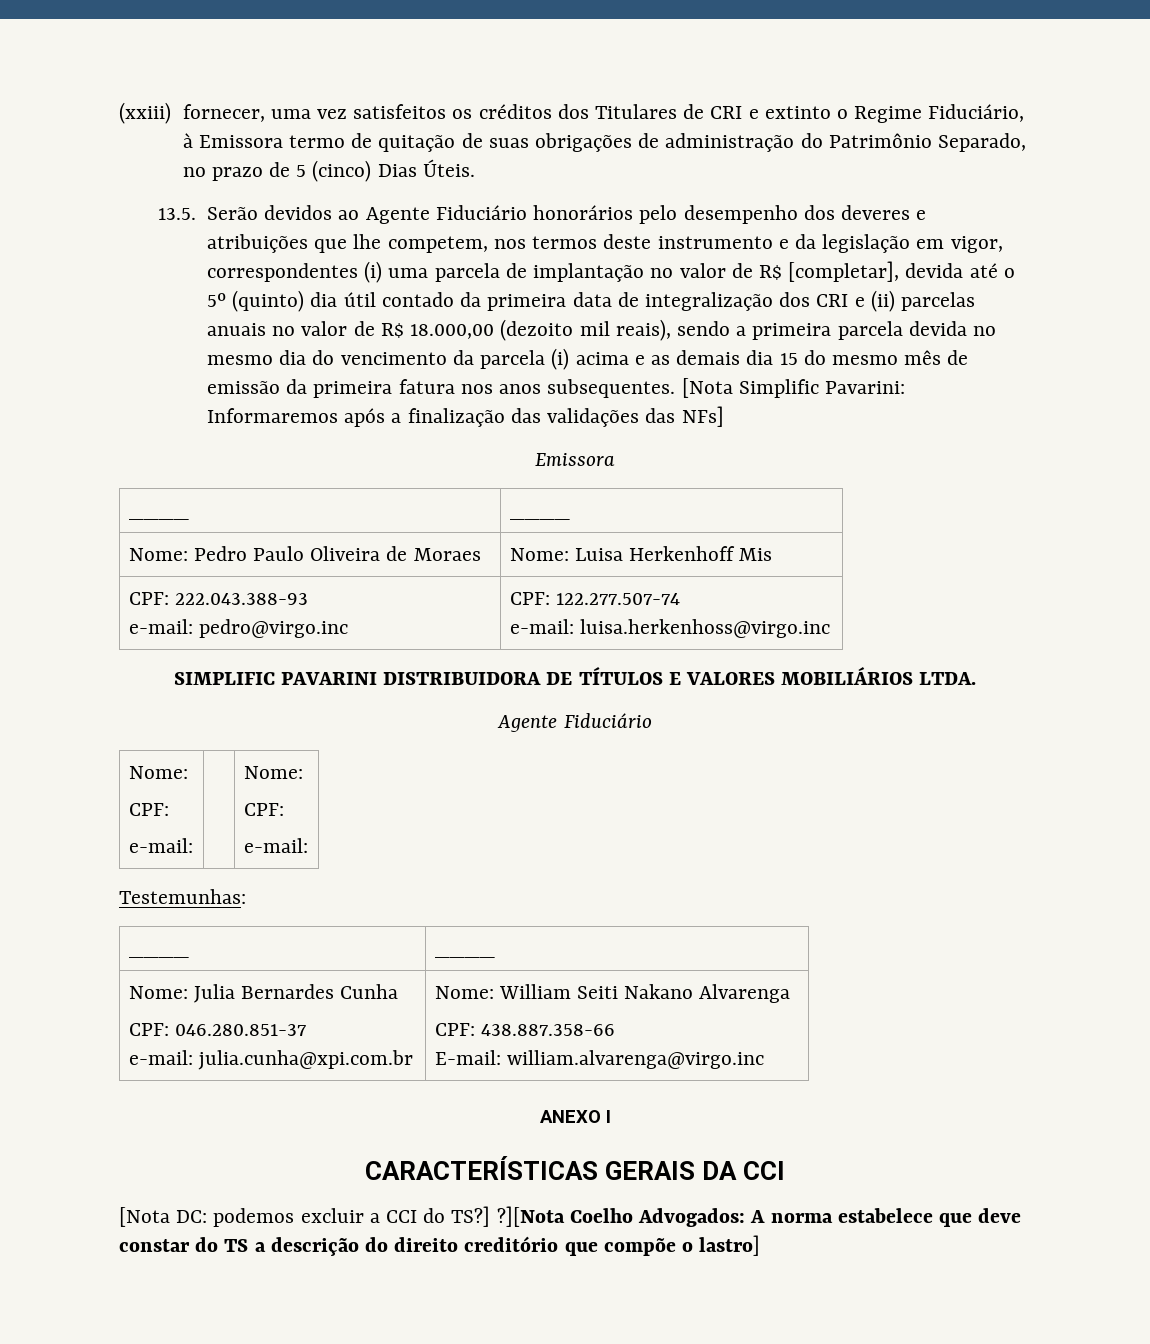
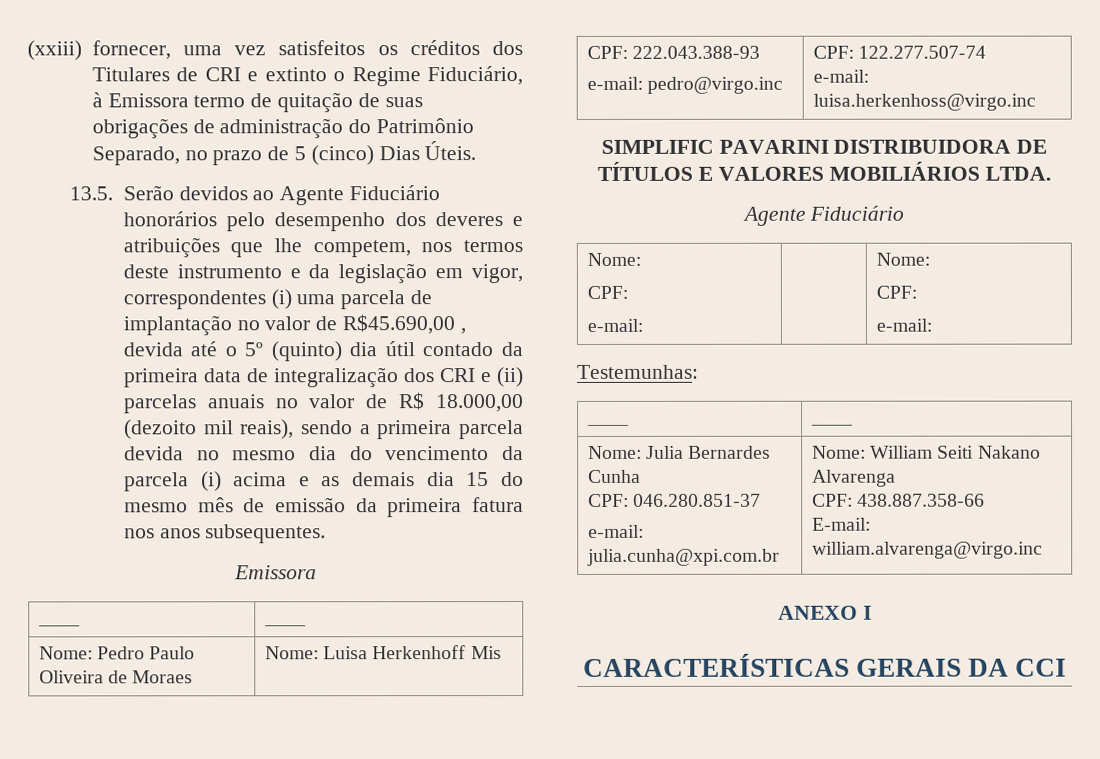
- 13.5. Serão devidos ao Agente Fiduciário honorários pelo desempenho dos deveres e atribuições que lhe competem, nos termos deste instrumento e da legislação em vigor, correspondentes (i) uma parcela de implantação no valor de R$ [completar], devida até o 5º (quinto) dia útil contado da primeira data de integralização dos CRI e (ii) parcelas anuais no valor de R$ 18.000,00 (dezoito mil reais), sendo a primeira parcela devida no mesmo dia do vencimento da parcela (i) acima e as demais dia 15 do mesmo mês de emissão da primeira fatura nos anos subsequentes. [Nota Simplific Pavarini: Informaremos após a finalização das validações das NFs]
+ 13.5. Serão devidos ao Agente Fiduciário honorários pelo desempenho dos deveres e atribuições que lhe competem, nos termos deste instrumento e da legislação em vigor, correspondentes (i) uma parcela de implantação no valor de R$45.690,00 , devida até o 5º (quinto) dia útil contado da primeira data de integralização dos CRI e (ii) parcelas anuais no valor de R$ 18.000,00 (dezoito mil reais), sendo a primeira parcela devida no mesmo dia do vencimento da parcela (i) acima e as demais dia 15 do mesmo mês de emissão da primeira fatura nos anos subsequentes.
- [Nota DC: podemos excluir a CCI do TS?] ?][Nota Coelho Advogados: A norma estabelece que deve constar do TS a descrição do direito creditório que compõe o lastro]

